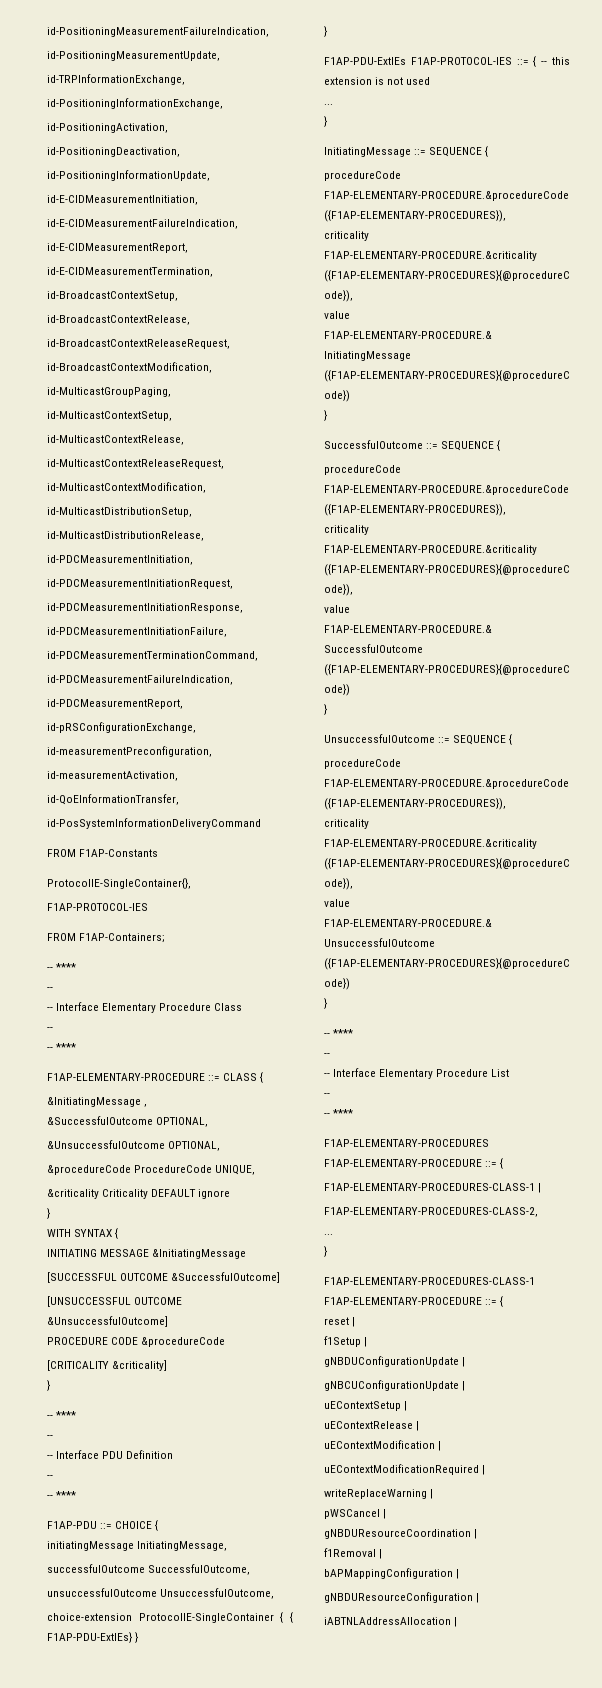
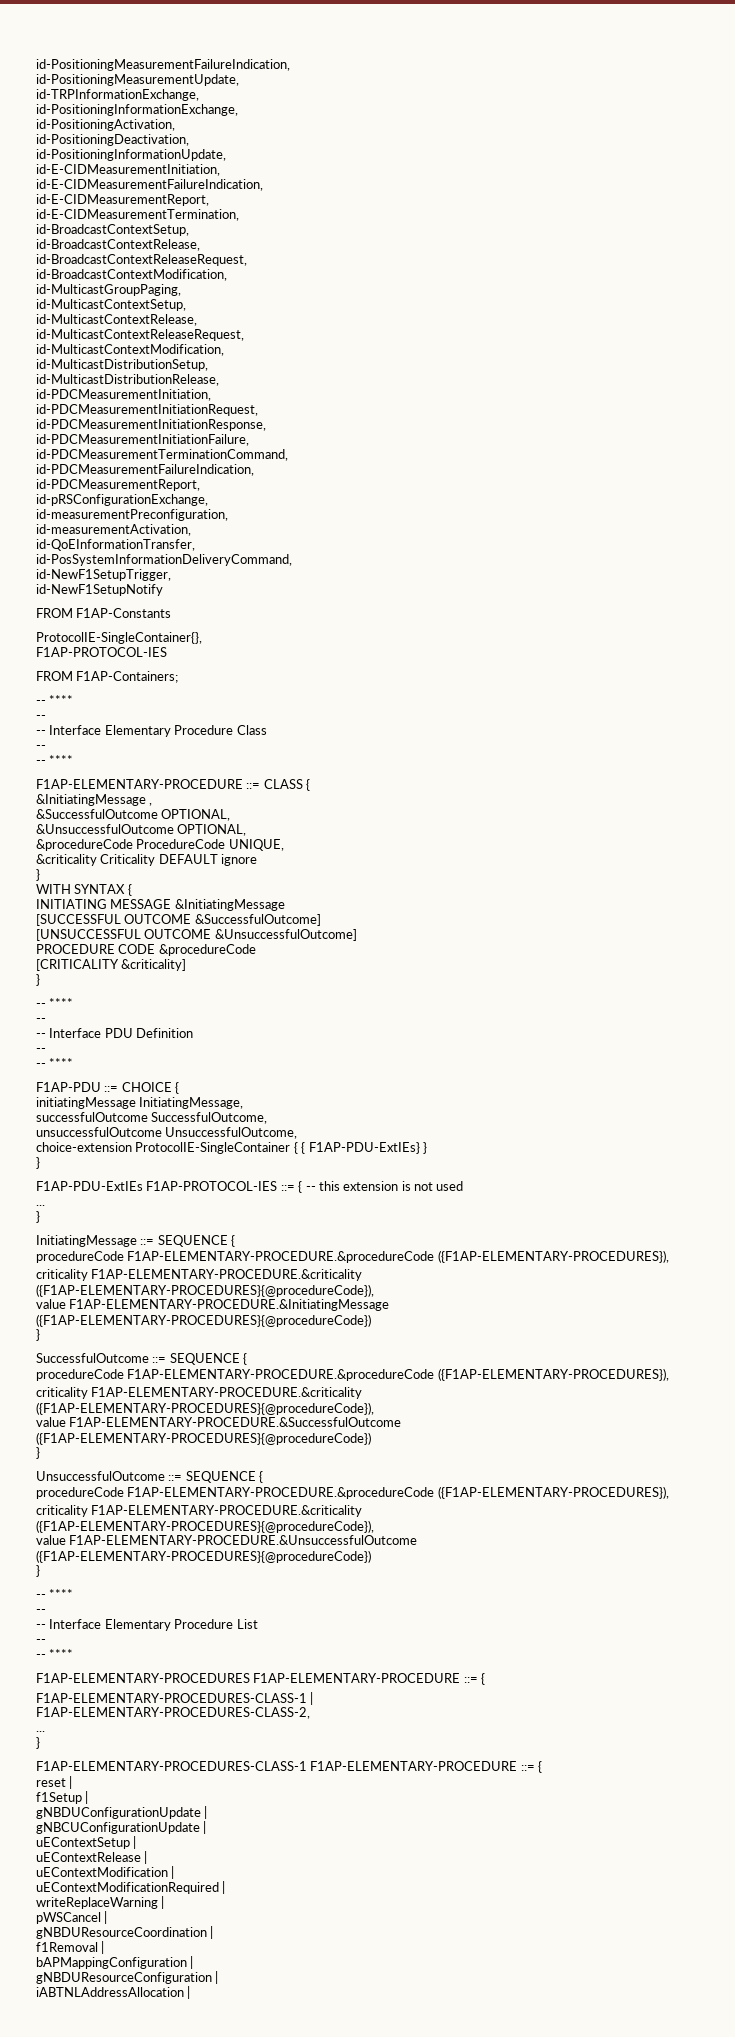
- id-PosSystemInformationDeliveryCommand
+ id-PosSystemInformationDeliveryCommand,
+ id-NewF1SetupTrigger,
+ id-NewF1SetupNotify

